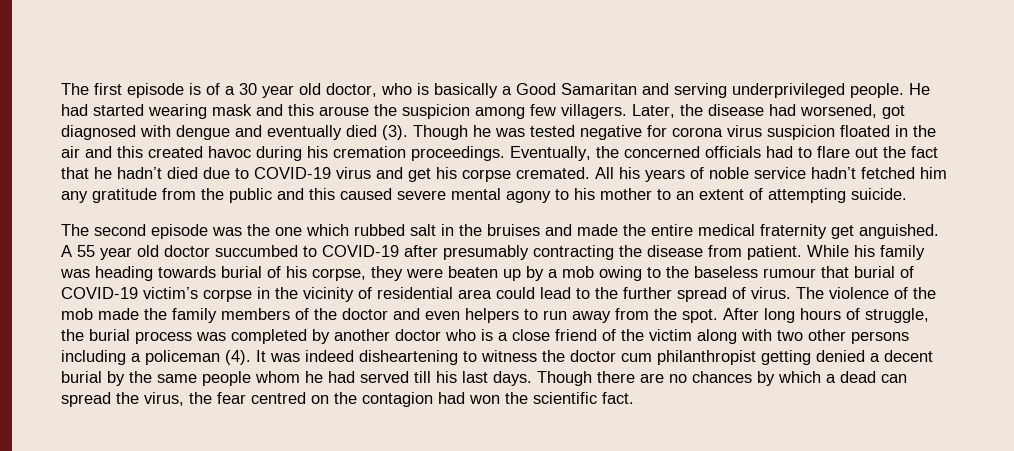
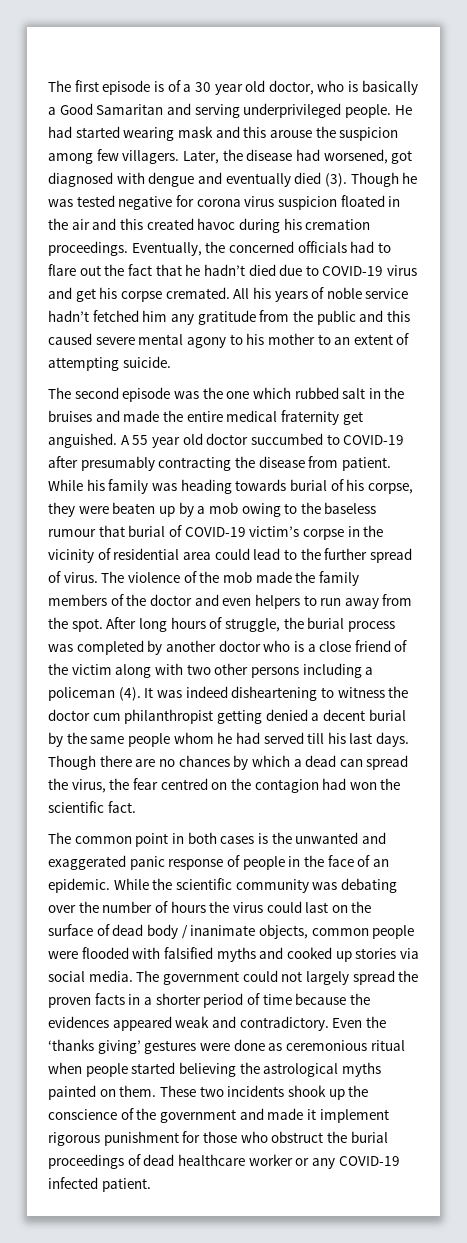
+ The common point in both cases is the unwanted and exaggerated panic response of people in the face of an epidemic. While the scientific community was debating over the number of hours the virus could last on the surface of dead body / inanimate objects, common people were flooded with falsified myths and cooked up stories via social media. The government could not largely spread the proven facts in a shorter period of time because the evidences appeared weak and contradictory. Even the ‘thanks giving’ gestures were done as ceremonious ritual when people started believing the astrological myths painted on them. These two incidents shook up the conscience of the government and made it implement rigorous punishment for those who obstruct the burial proceedings of dead healthcare worker or any COVID-19 infected patient.

